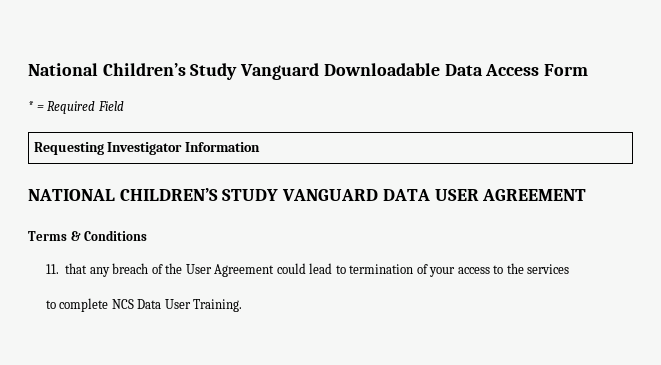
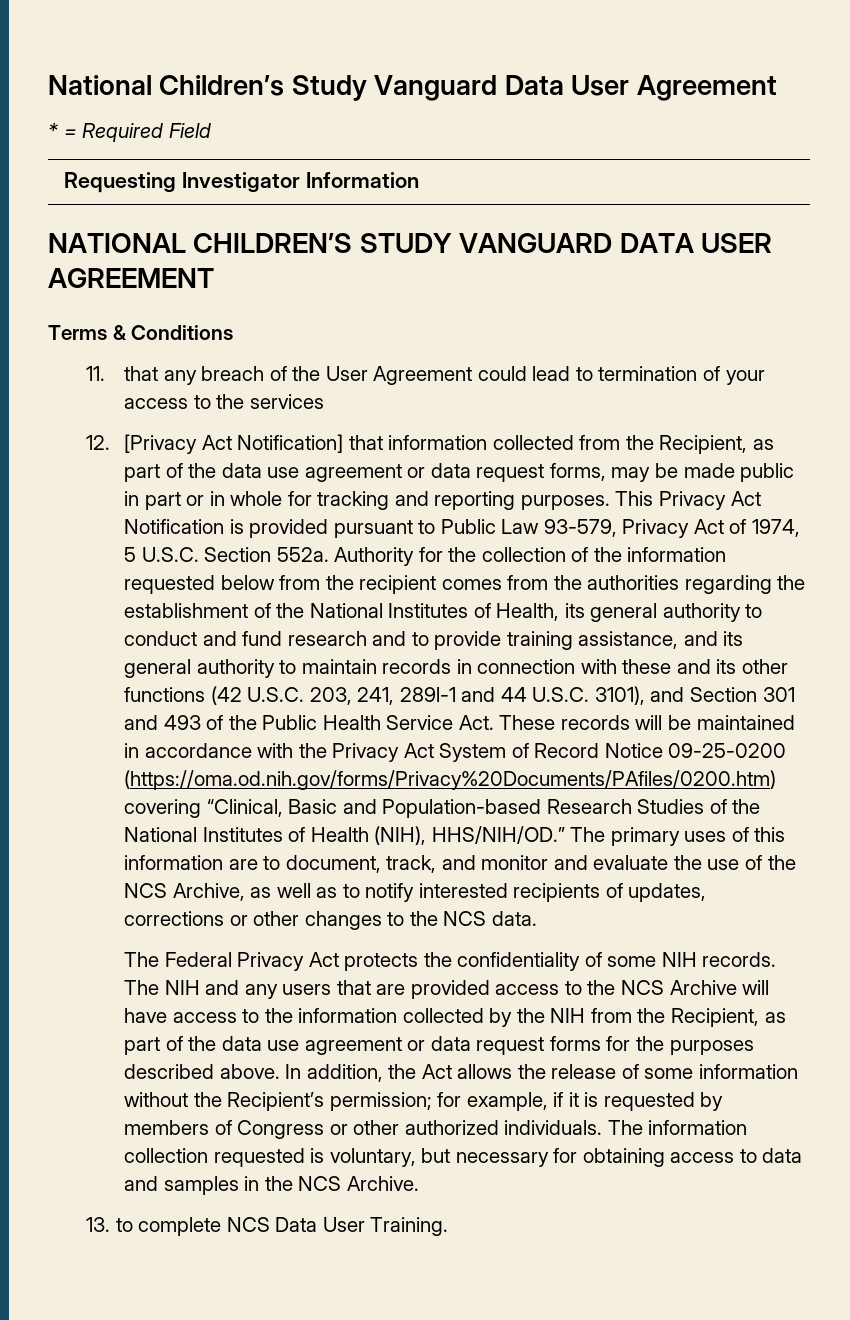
- National Children’s Study Vanguard Downloadable Data Access Form
+ National Children’s Study Vanguard Data User Agreement
- to complete NCS Data User Training.
+ 12. [Privacy Act Notification] that information collected from the Recipient, as part of the data use agreement or data request forms, may be made public in part or in whole for tracking and reporting purposes. This Privacy Act Notification is provided pursuant to Public Law 93-579, Privacy Act of 1974, 5 U.S.C. Section 552a. Authority for the collection of the information requested below from the recipient comes from the authorities regarding the establishment of the National Institutes of Health, its general authority to conduct and fund research and to provide training assistance, and its general authority to maintain records in connection with these and its other functions (42 U.S.C. 203, 241, 289l-1 and 44 U.S.C. 3101), and Section 301 and 493 of the Public Health Service Act. These records will be maintained in accordance with the Privacy Act System of Record Notice 09-25-0200 (https://oma.od.nih.gov/forms/Privacy%20Documents/PAfiles/0200.htm) covering “Clinical, Basic and Population-based Research Studies of the National Institutes of Health (NIH), HHS/NIH/OD.” The primary uses of this information are to document, track, and monitor and evaluate the use of the NCS Archive, as well as to notify interested recipients of updates, corrections or other changes to the NCS data.
+ The Federal Privacy Act protects the confidentiality of some NIH records. The NIH and any users that are provided access to the NCS Archive will have access to the information collected by the NIH from the Recipient, as part of the data use agreement or data request forms for the purposes described above. In addition, the Act allows the release of some information without the Recipient’s permission; for example, if it is requested by members of Congress or other authorized individuals. The information collection requested is voluntary, but necessary for obtaining access to data and samples in the NCS Archive.
+ 13. to complete NCS Data User Training.

